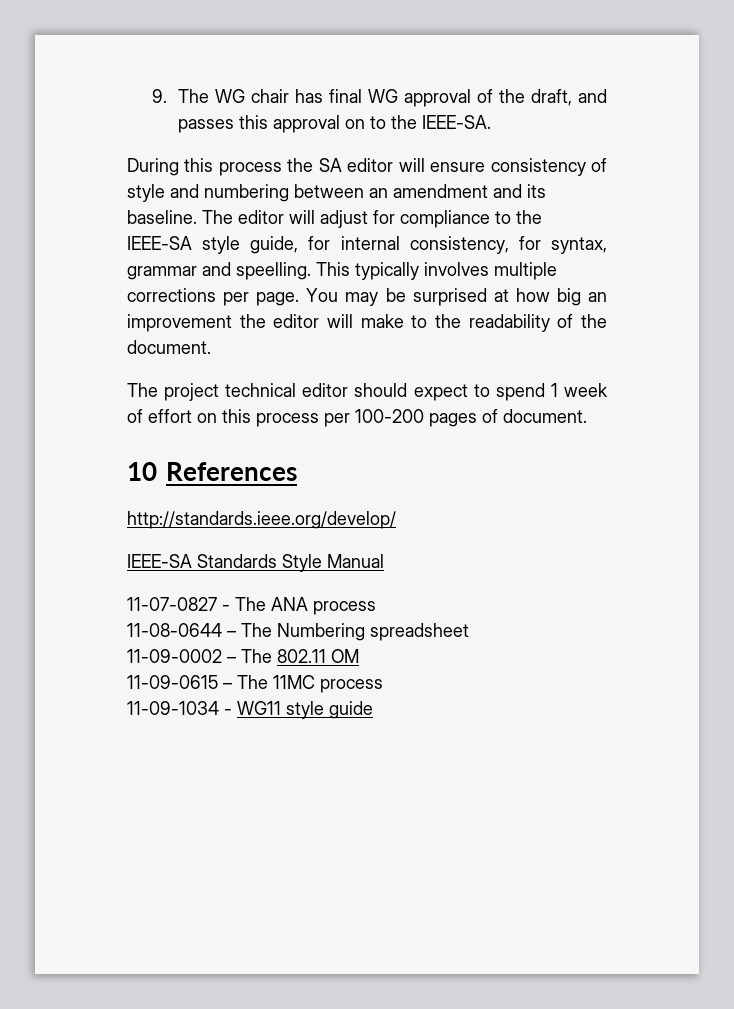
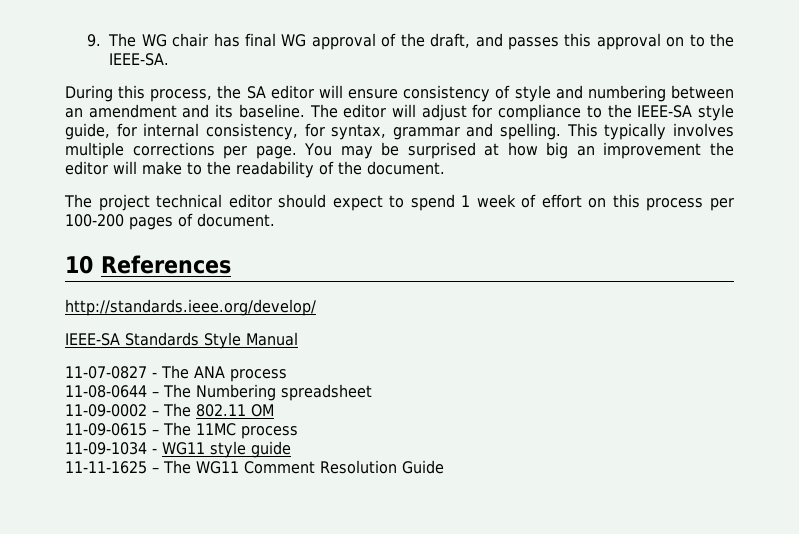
- During this process the SA editor will ensure consistency of style and numbering between an amendment and its baseline.
+ During this process, the SA editor will ensure consistency of style and numbering between an amendment and its baseline.
- The editor will adjust for compliance to the IEEE-SA style guide, for internal consistency, for syntax, grammar and speelling.
+ The editor will adjust for compliance to the IEEE-SA style guide, for internal consistency, for syntax, grammar and spelling.
+ 11-11-1625 – The WG11 Comment Resolution Guide

